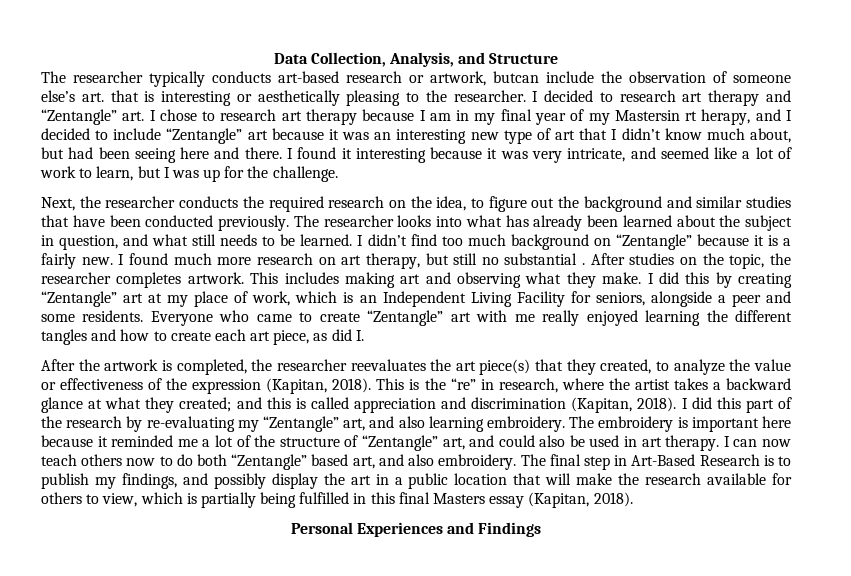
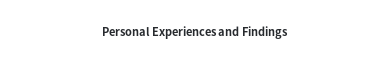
- Data Collection, Analysis, and Structure
- The researcher typically conducts art-based research or artwork, butcan include the observation of someone else’s art. that is interesting or aesthetically pleasing to the researcher. I decided to research art therapy and “Zentangle” art. I chose to research art therapy because I am in my final year of my Mastersin rt herapy, and I decided to include “Zentangle” art because it was an interesting new type of art that I didn’t know much about, but had been seeing here and there. I found it interesting because it was very intricate, and seemed like a lot of work to learn, but I was up for the challenge.
- Next, the researcher conducts the required research on the idea, to figure out the background and similar studies that have been conducted previously. The researcher looks into what has already been learned about the subject in question, and what still needs to be learned. I didn’t find too much background on “Zentangle” because it is a fairly new. I found much more research on art therapy, but still no substantial . After studies on the topic, the researcher completes artwork. This includes making art and observing what they make. I did this by creating “Zentangle” art at my place of work, which is an Independent Living Facility for seniors, alongside a peer and some residents. Everyone who came to create “Zentangle” art with me really enjoyed learning the different tangles and how to create each art piece, as did I.
- After the artwork is completed, the researcher reevaluates the art piece(s) that they created, to analyze the value or effectiveness of the expression (Kapitan, 2018). This is the “re” in research, where the artist takes a backward glance at what they created; and this is called appreciation and discrimination (Kapitan, 2018). I did this part of the research by re-evaluating my “Zentangle” art, and also learning embroidery. The embroidery is important here because it reminded me a lot of the structure of “Zentangle” art, and could also be used in art therapy. I can now teach others now to do both “Zentangle” based art, and also embroidery. The final step in Art-Based Research is to publish my findings, and possibly display the art in a public location that will make the research available for others to view, which is partially being fulfilled in this final Masters essay (Kapitan, 2018).

